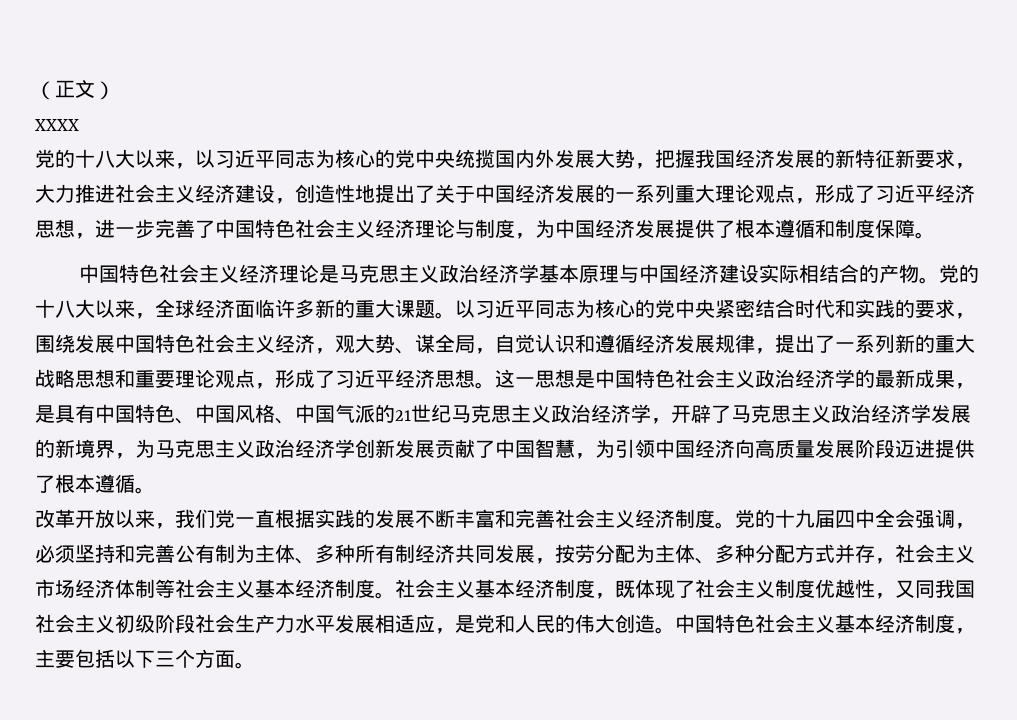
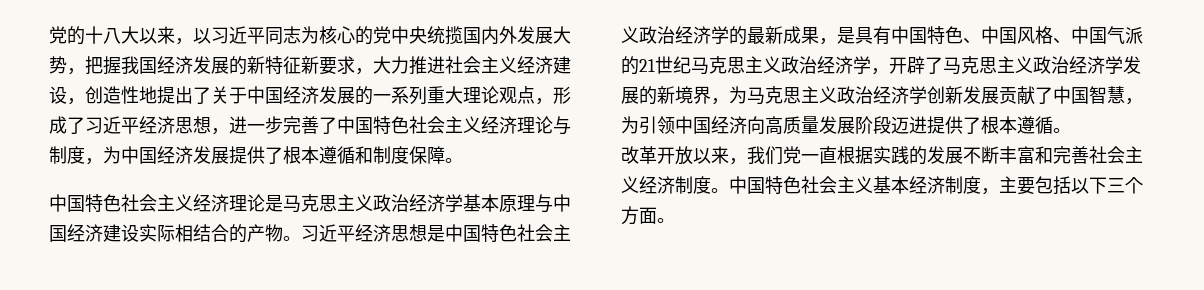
- （正文）
- XXXX
- 党的十八大以来，全球经济面临许多新的重大课题。以习近平同志为核心的党中央紧密结合时代和实践的要求，围绕发展中国特色社会主义经济，观大势、谋全局，自觉认识和遵循经济发展规律，提出了一系列新的重大战略思想和重要理论观点，形成了习近平经济思想。这一思想是中国特色社会主义政治经济学的最新成果，是具有中国特色、中国风格、中国气派的21世纪马克思主义政治经济学，开辟了马克思主义政治经济学发展的新境界，为马克思主义政治经济学创新发展贡献了中国智慧，为引领中国经济向高质量发展阶段迈进提供了根本遵循。
+ 习近平经济思想是中国特色社会主义政治经济学的最新成果，是具有中国特色、中国风格、中国气派的21世纪马克思主义政治经济学，开辟了马克思主义政治经济学发展的新境界，为马克思主义政治经济学创新发展贡献了中国智慧，为引领中国经济向高质量发展阶段迈进提供了根本遵循。
- 党的十九届四中全会强调，必须坚持和完善公有制为主体、多种所有制经济共同发展，按劳分配为主体、多种分配方式并存，社会主义市场经济体制等社会主义基本经济制度。社会主义基本经济制度，既体现了社会主义制度优越性，又同我国社会主义初级阶段社会生产力水平发展相适应，是党和人民的伟大创造。

